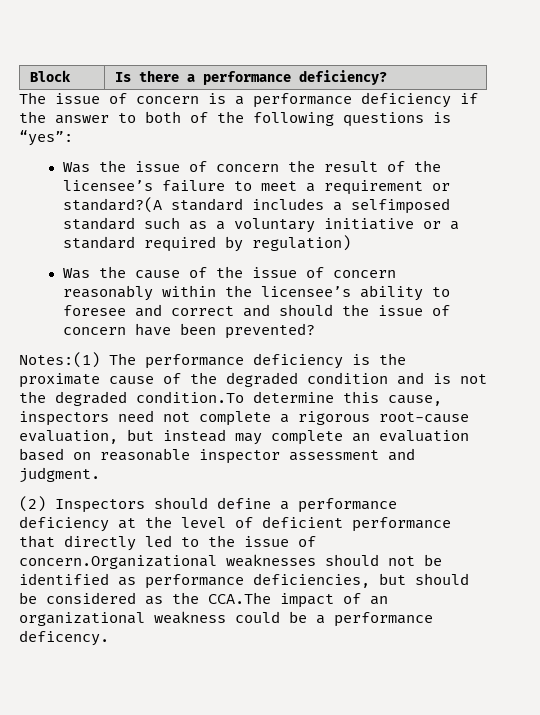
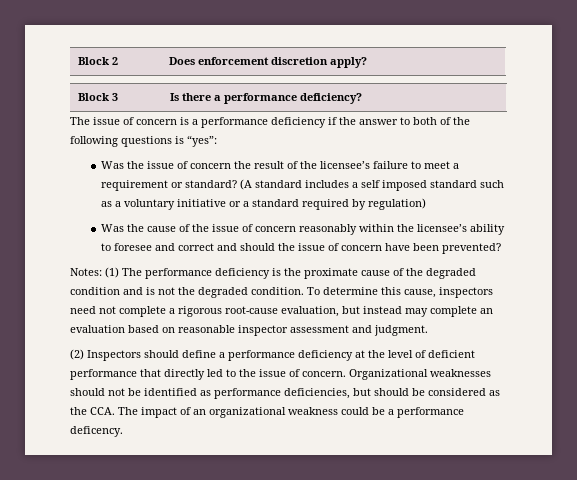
- Block | Is there a performance deficiency?
+ Block 2 | Does enforcement discretion apply?
+ Block 3 | Is there a performance deficiency?
- Was the issue of concern the result of the licensee’s failure to meet a requirement or standard?(A standard includes a selfimposed standard such as a voluntary initiative or a standard required by regulation)
+ Was the issue of concern the result of the licensee’s failure to meet a requirement or standard? (A standard includes a self imposed standard such as a voluntary initiative or a standard required by regulation)
- Notes:(1) The performance deficiency is the proximate cause of the degraded condition and is not the degraded condition.To determine this cause, inspectors need not complete a rigorous root-cause evaluation, but instead may complete an evaluation based on reasonable inspector assessment and judgment.
+ Notes: (1) The performance deficiency is the proximate cause of the degraded condition and is not the degraded condition. To determine this cause, inspectors need not complete a rigorous root-cause evaluation, but instead may complete an evaluation based on reasonable inspector assessment and judgment.
- (2) Inspectors should define a performance deficiency at the level of deficient performance that directly led to the issue of concern.Organizational weaknesses should not be identified as performance deficiencies, but should be considered as the CCA.The impact of an organizational weakness could be a performance deficency.
+ (2) Inspectors should define a performance deficiency at the level of deficient performance that directly led to the issue of concern. Organizational weaknesses should not be identified as performance deficiencies, but should be considered as the CCA. The impact of an organizational weakness could be a performance deficency.

